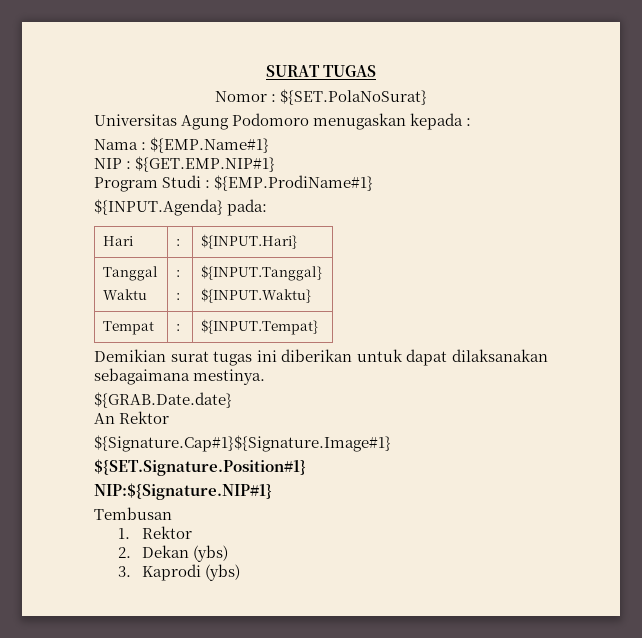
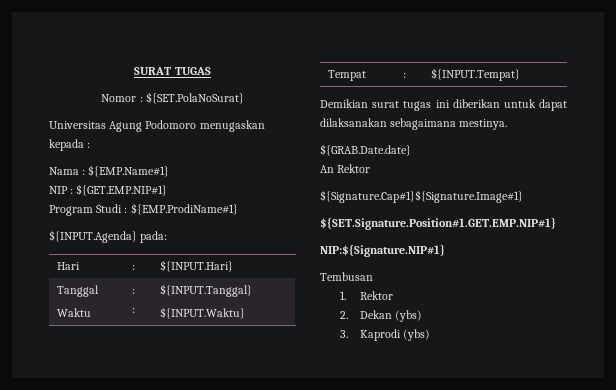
- ${SET.Signature.Position#1}
+ ${SET.Signature.Position#1.GET.EMP.NIP#1}

